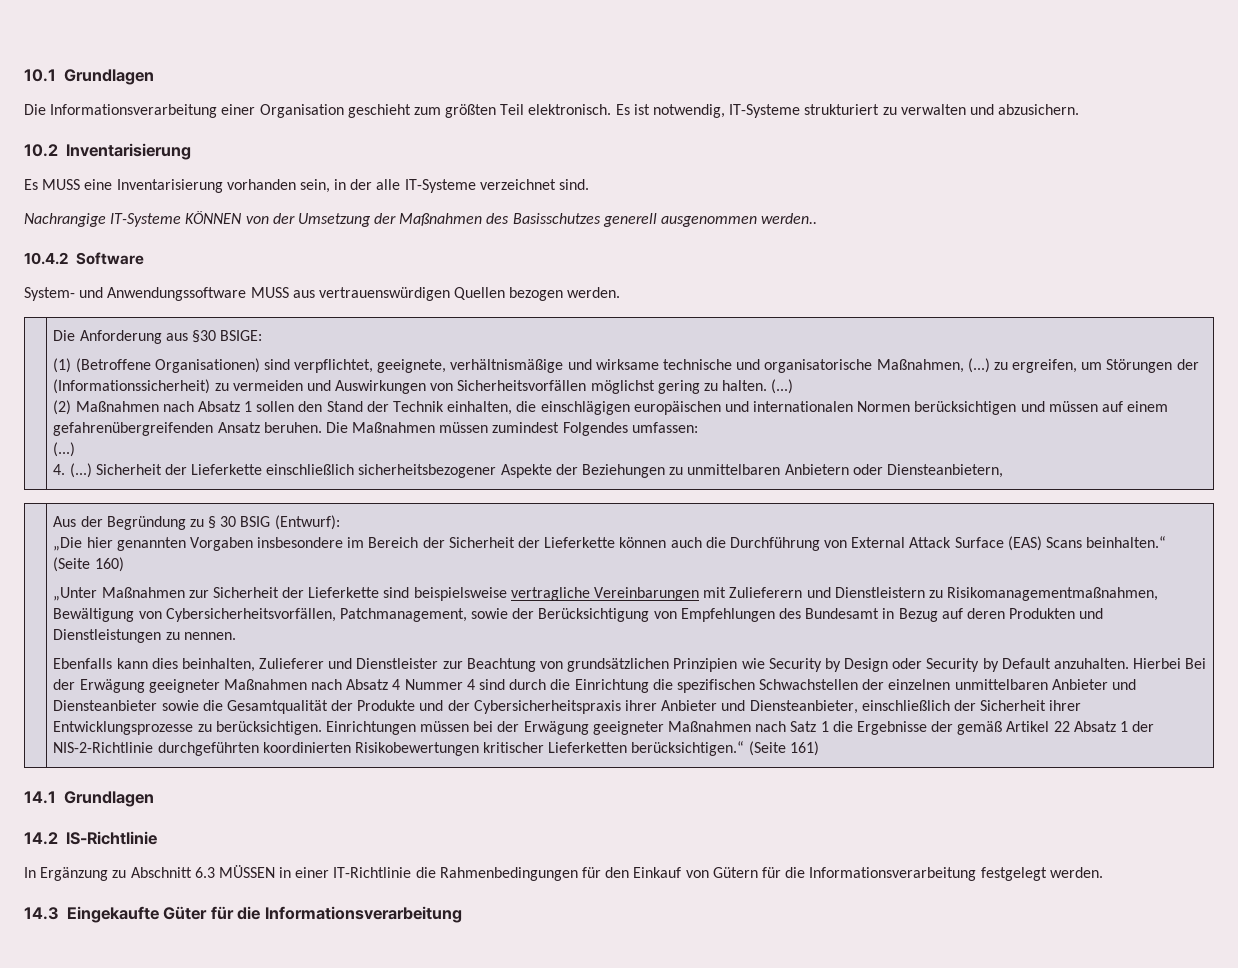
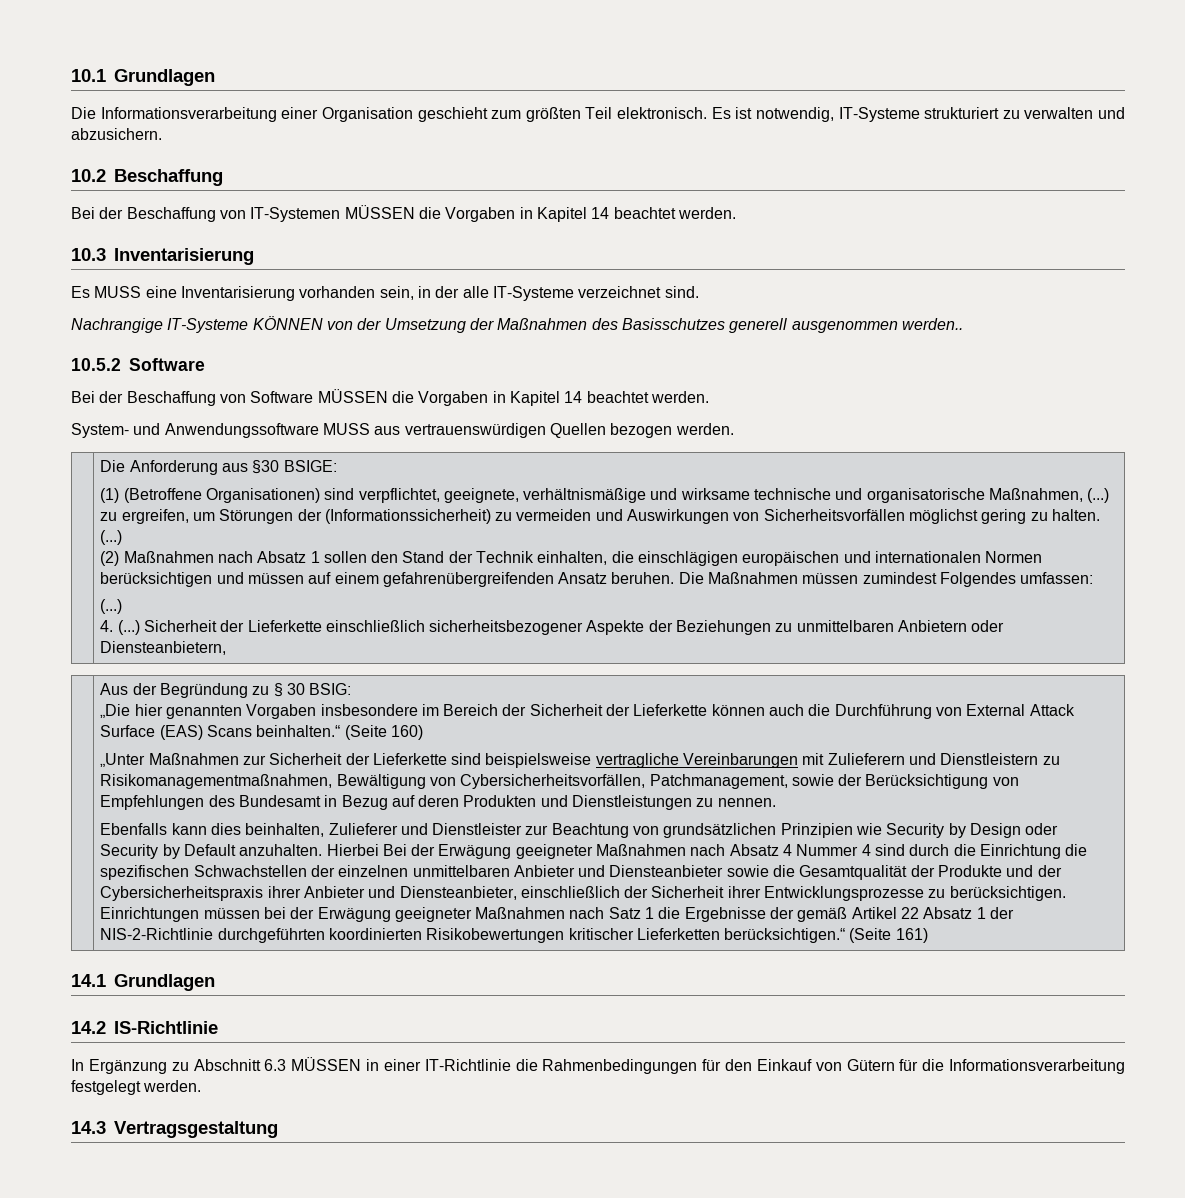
- 10.2 Inventarisierung
+ 10.2 Beschaffung
+ Bei der Beschaffung von IT-Systemen MÜSSEN die Vorgaben in Kapitel 14 beachtet werden.
+ 10.3 Inventarisierung
- 10.4.2 Software
+ 10.5.2 Software
+ Bei der Beschaffung von Software MÜSSEN die Vorgaben in Kapitel 14 beachtet werden.
- Aus der Begründung zu § 30 BSIG (Entwurf):
+ Aus der Begründung zu § 30 BSIG:
- 14.3 Eingekaufte Güter für die Informationsverarbeitung
+ 14.3 Vertragsgestaltung

